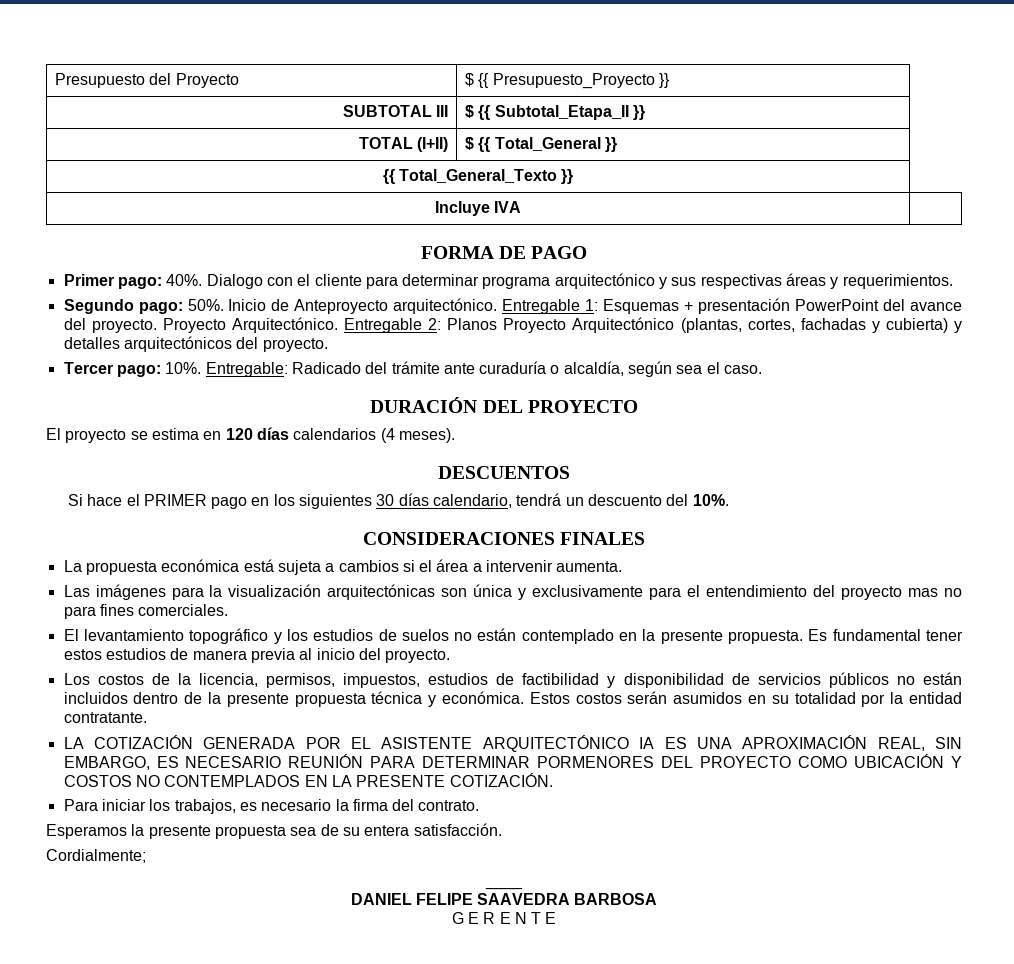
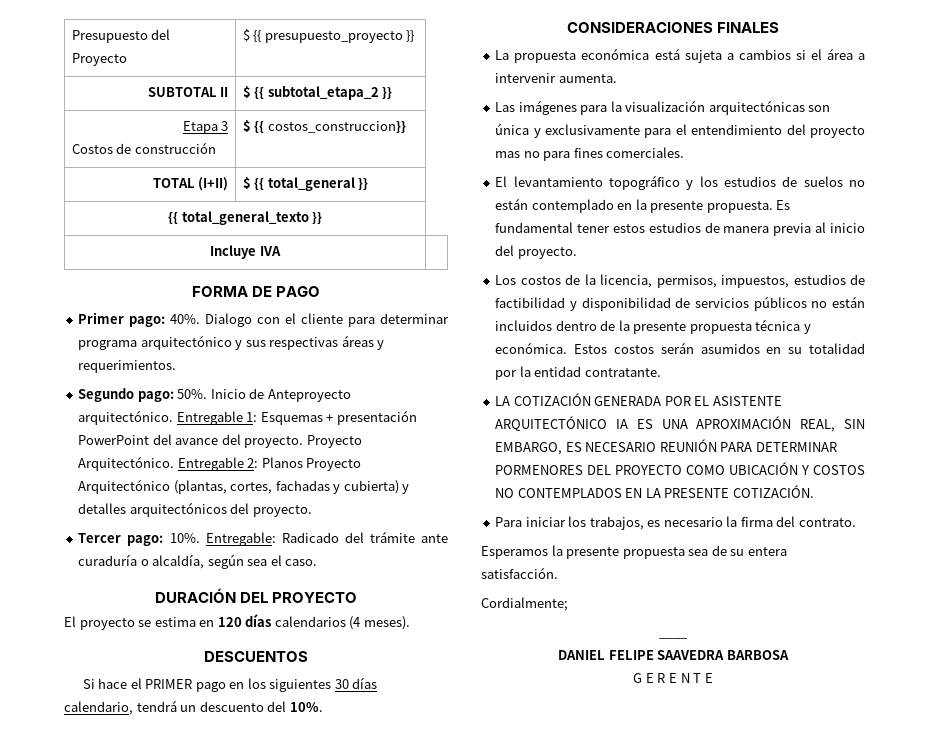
- Presupuesto del Proyecto | $ {{ Presupuesto_Proyecto }}
+ Presupuesto del Proyecto | $ {{ presupuesto_proyecto }}
- SUBTOTAL III | $ {{ Subtotal_Etapa_II }}
+ SUBTOTAL II | $ {{ subtotal_etapa_2 }}
+ Etapa 3
+ Costos de construcción | $ {{ costos_construccion}}
- TOTAL (I+II) | $ {{ Total_General }}
+ TOTAL (I+II) | $ {{ total_general }}
- {{ Total_General_Texto }}
+ {{ total_general_texto }}

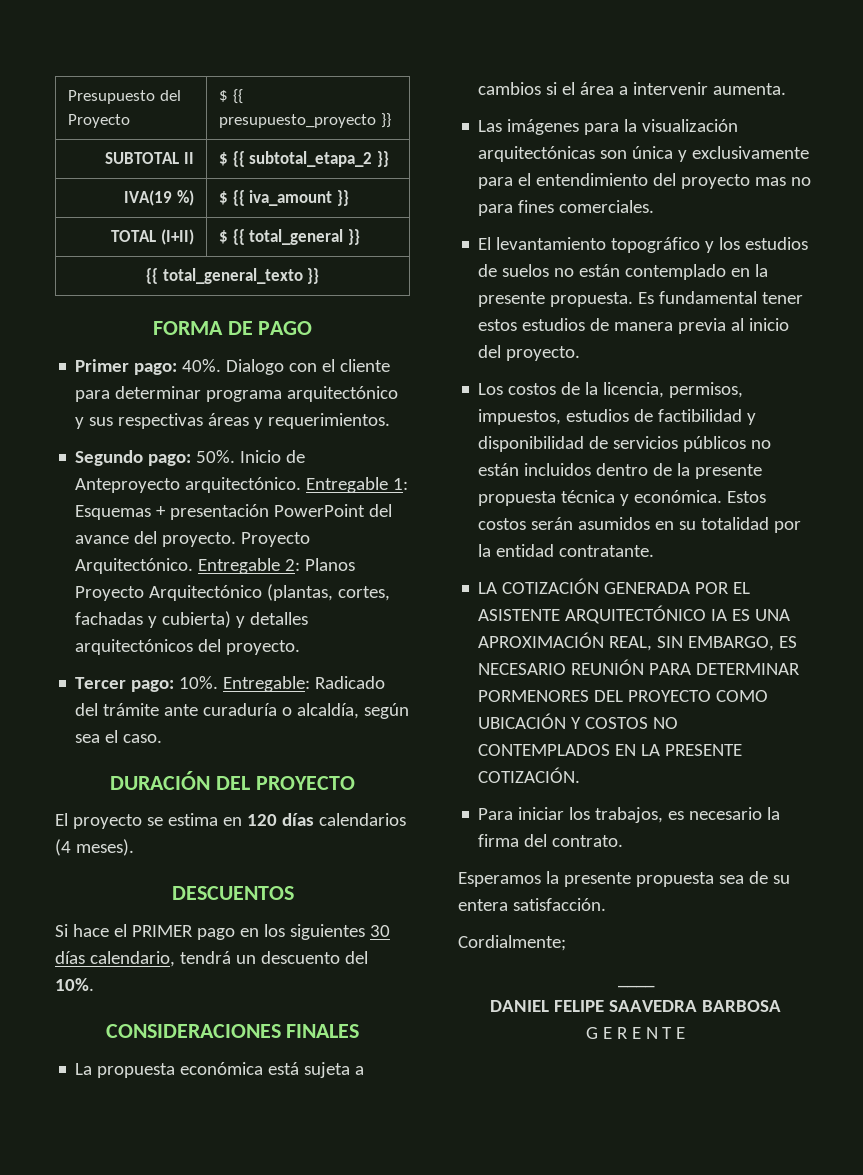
- Etapa 3
- Costos de construcción | $ {{ costos_construccion}}
+ IVA(19 %) | $ {{ iva_amount }}
- Incluye IVA |

